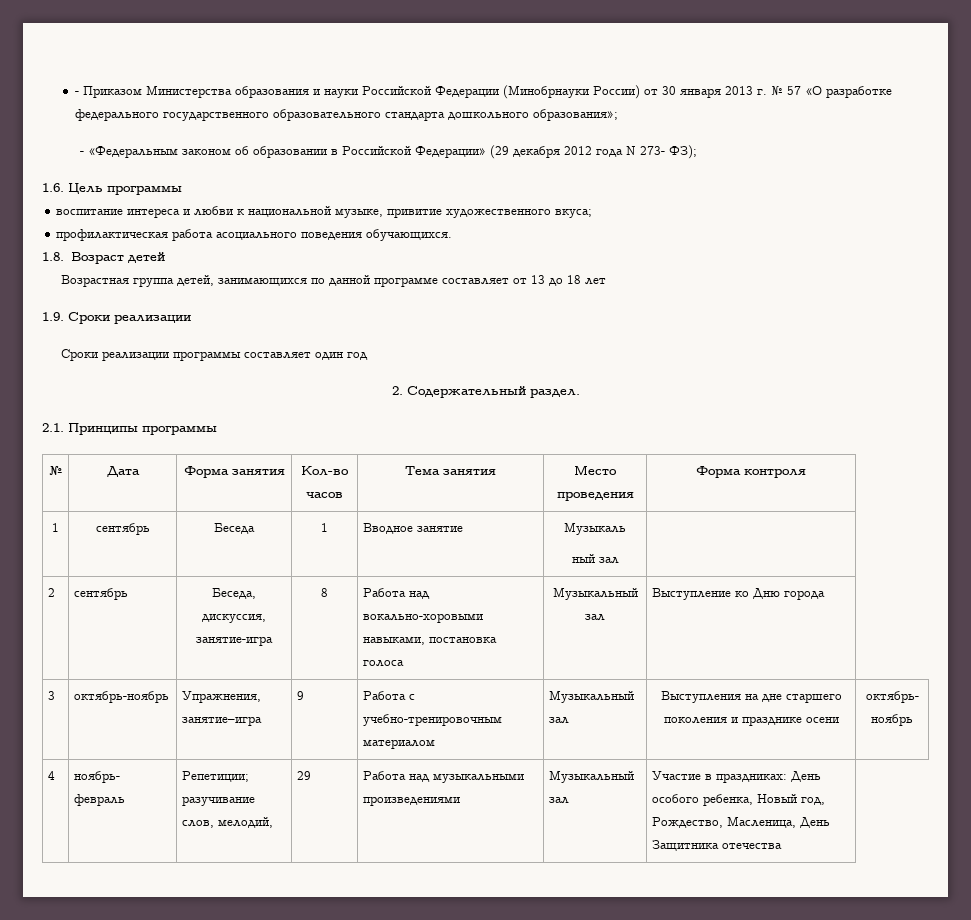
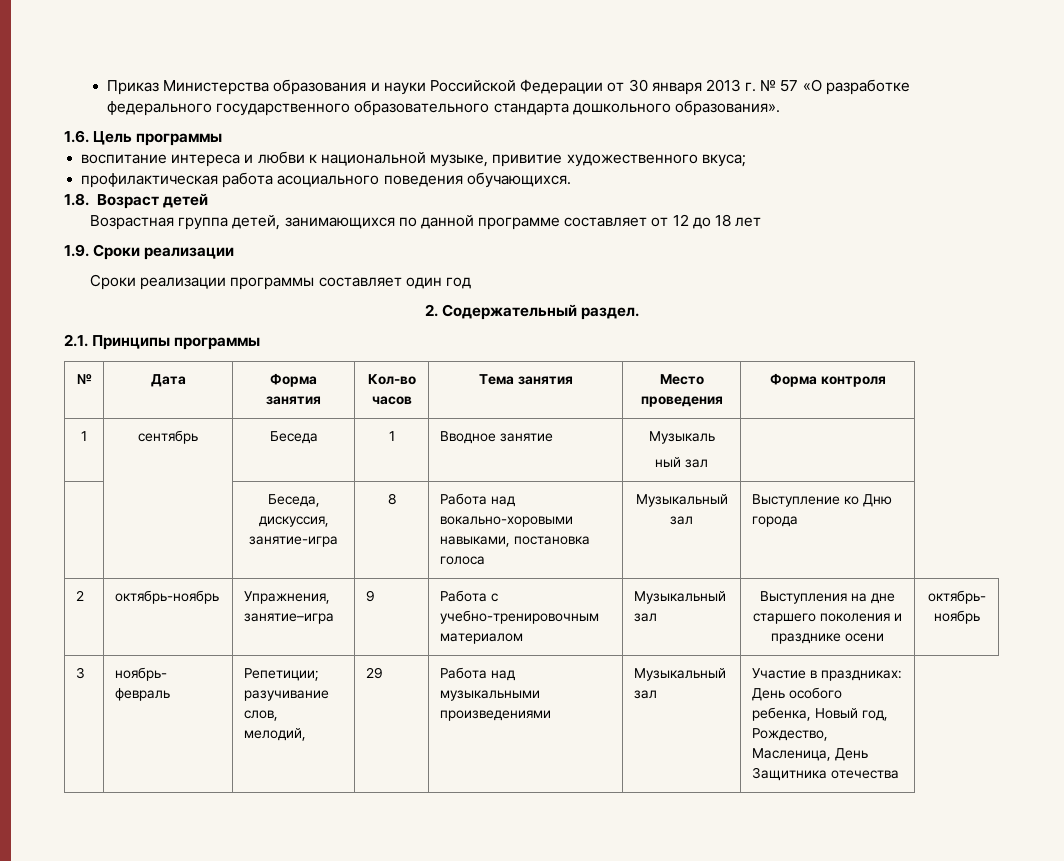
- - Приказом Министерства образования и науки Российской Федерации (Минобрнауки России) от 30 января 2013 г. № 57 «О разработке федерального государственного образовательного стандарта дошкольного образования»;
- - «Федеральным законом об образовании в Российской Федерации» (29 декабря 2012 года N 273- ФЗ);
+ Приказ Министерства образования и науки Российской Федерации от 30 января 2013 г. № 57 «О разработке федерального государственного образовательного стандарта дошкольного образования».
- Возрастная группа детей, занимающихся по данной программе составляет от 13 до 18 лет
+ Возрастная группа детей, занимающихся по данной программе составляет от 12 до 18 лет
- 2 | сентябрь | Беседа, дискуссия, занятие-игра | 8 | Работа над вокально-хоровыми навыками, постановка голоса | Музыкальный зал | Выступление ко Дню города
+ | | Беседа, дискуссия, занятие-игра | 8 | Работа над вокально-хоровыми навыками, постановка голоса | Музыкальный зал | Выступление ко Дню города
- 3 | октябрь-ноябрь | Упражнения, занятие–игра | 9 | Работа с учебно-тренировочным материалом | Музыкальный зал | Выступления на дне старшего поколения и празднике осени | октябрь- ноябрь
+ 2 | октябрь-ноябрь | Упражнения, занятие–игра | 9 | Работа с учебно-тренировочным материалом | Музыкальный зал | Выступления на дне старшего поколения и празднике осени | октябрь- ноябрь
- 4 | ноябрь- февраль | Репетиции; разучивание слов, мелодий, | 29 | Работа над музыкальными произведениями | Музыкальный зал | Участие в праздниках: День особого ребенка, Новый год, Рождество, Масленица, День Защитника отечества
+ 3 | ноябрь- февраль | Репетиции; разучивание слов, мелодий, | 29 | Работа над музыкальными произведениями | Музыкальный зал | Участие в праздниках: День особого ребенка, Новый год, Рождество, Масленица, День Защитника отечества

